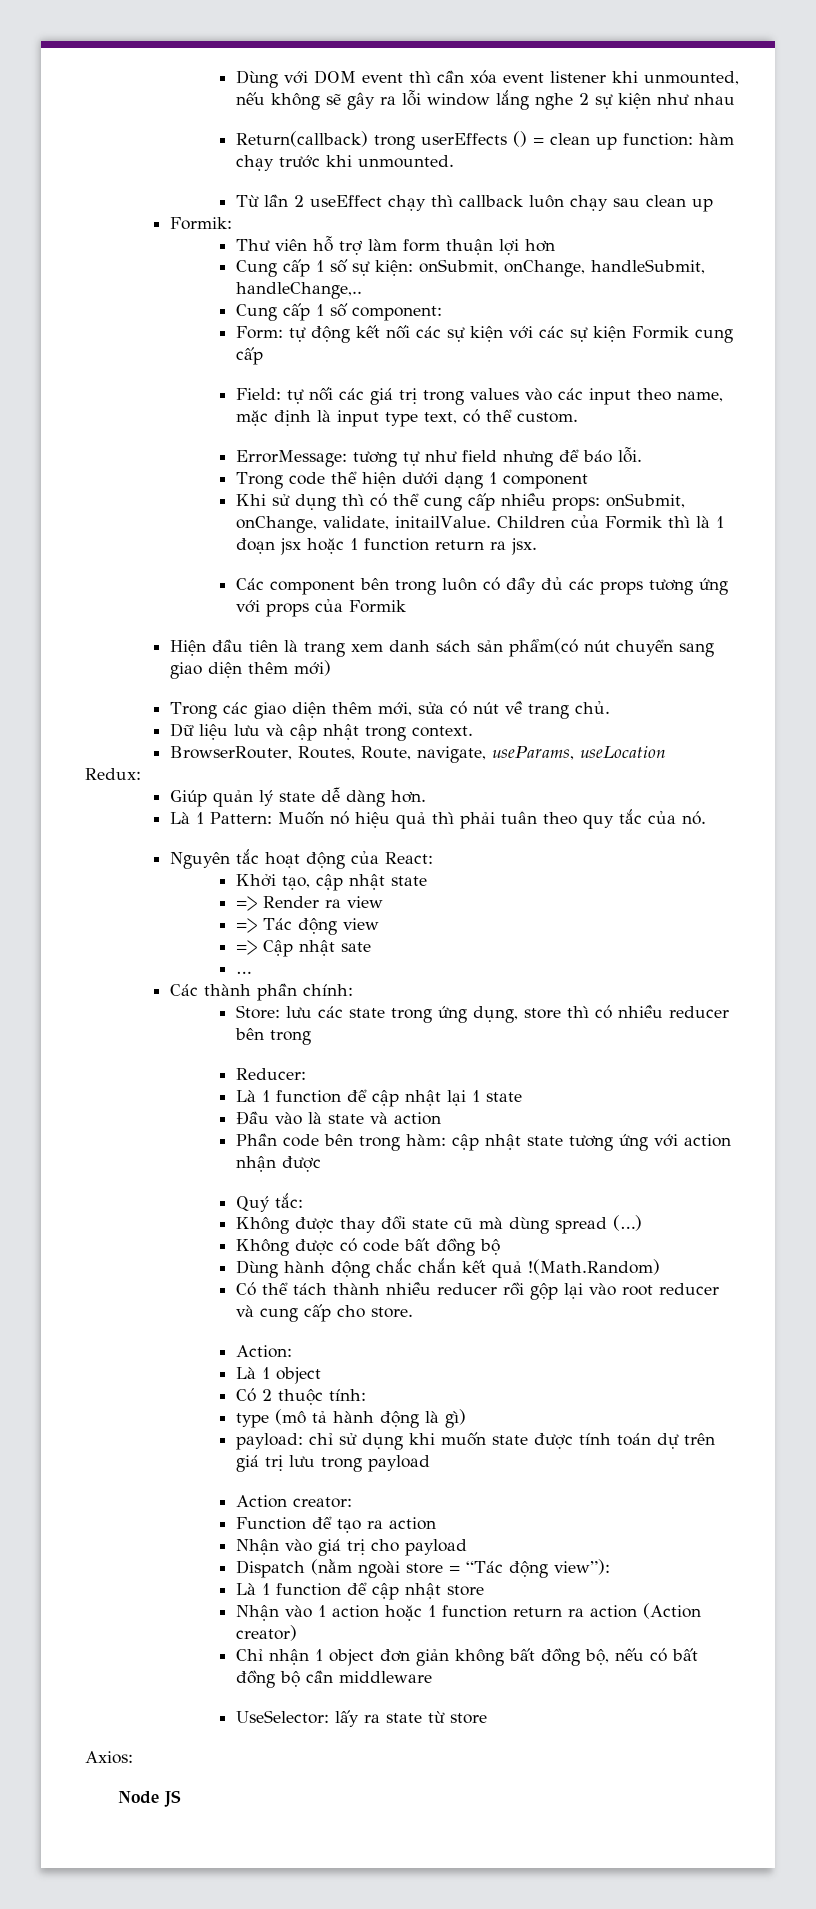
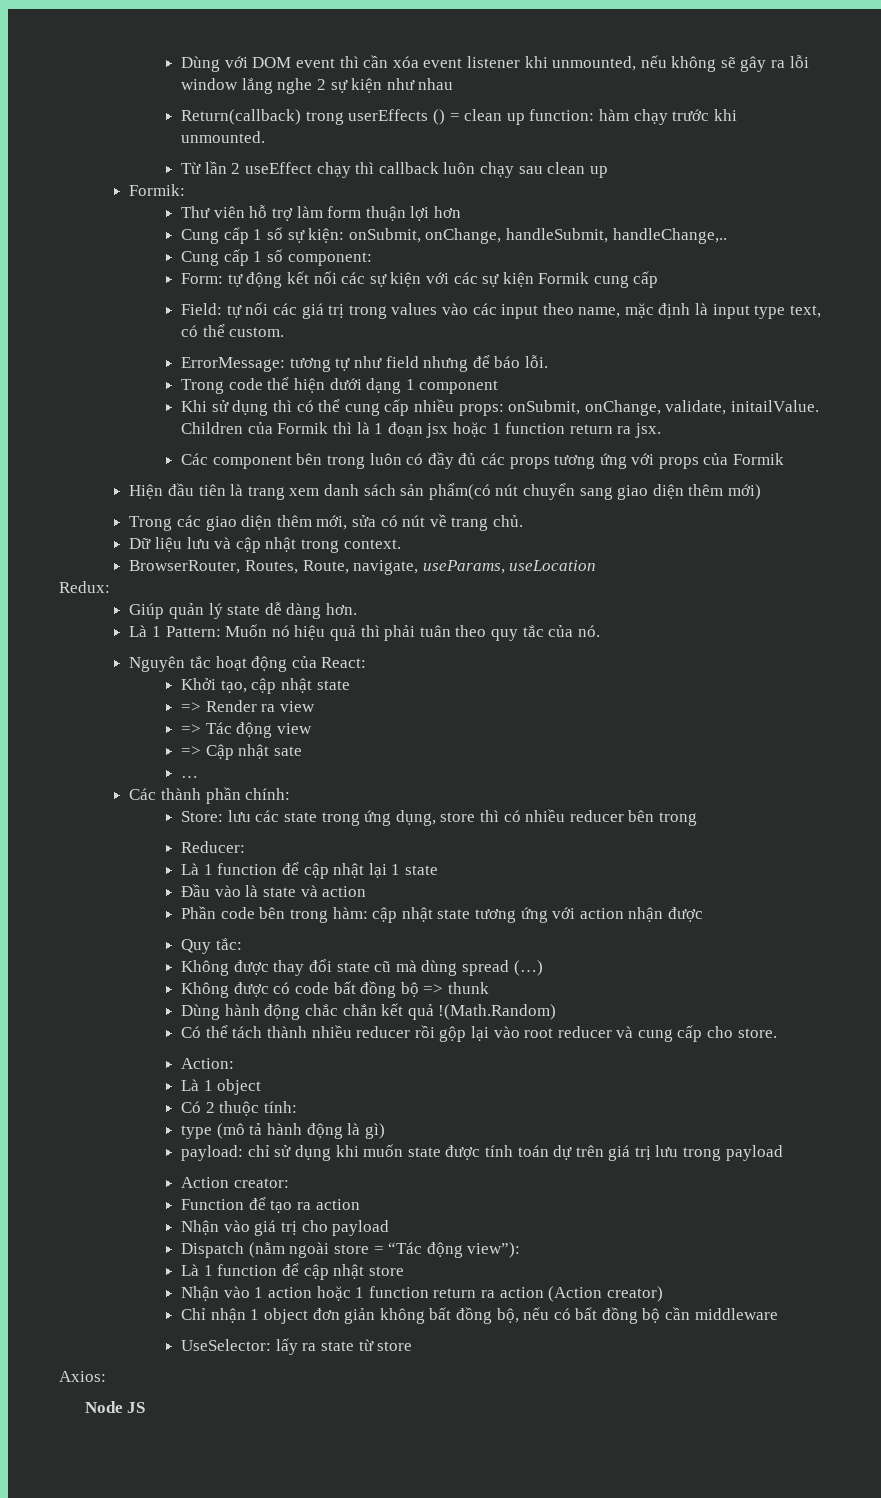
- Quý tắc:
+ Quy tắc:
- Không được có code bất đồng bộ
+ Không được có code bất đồng bộ => thunk

